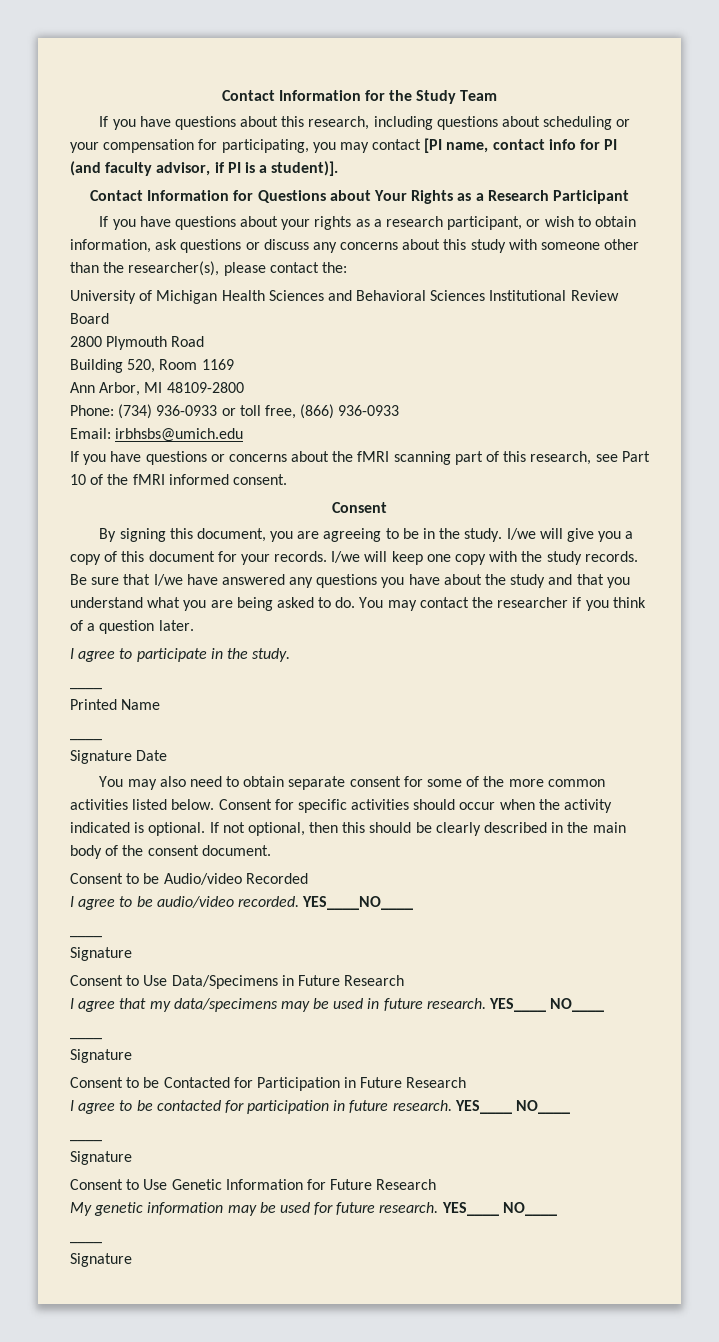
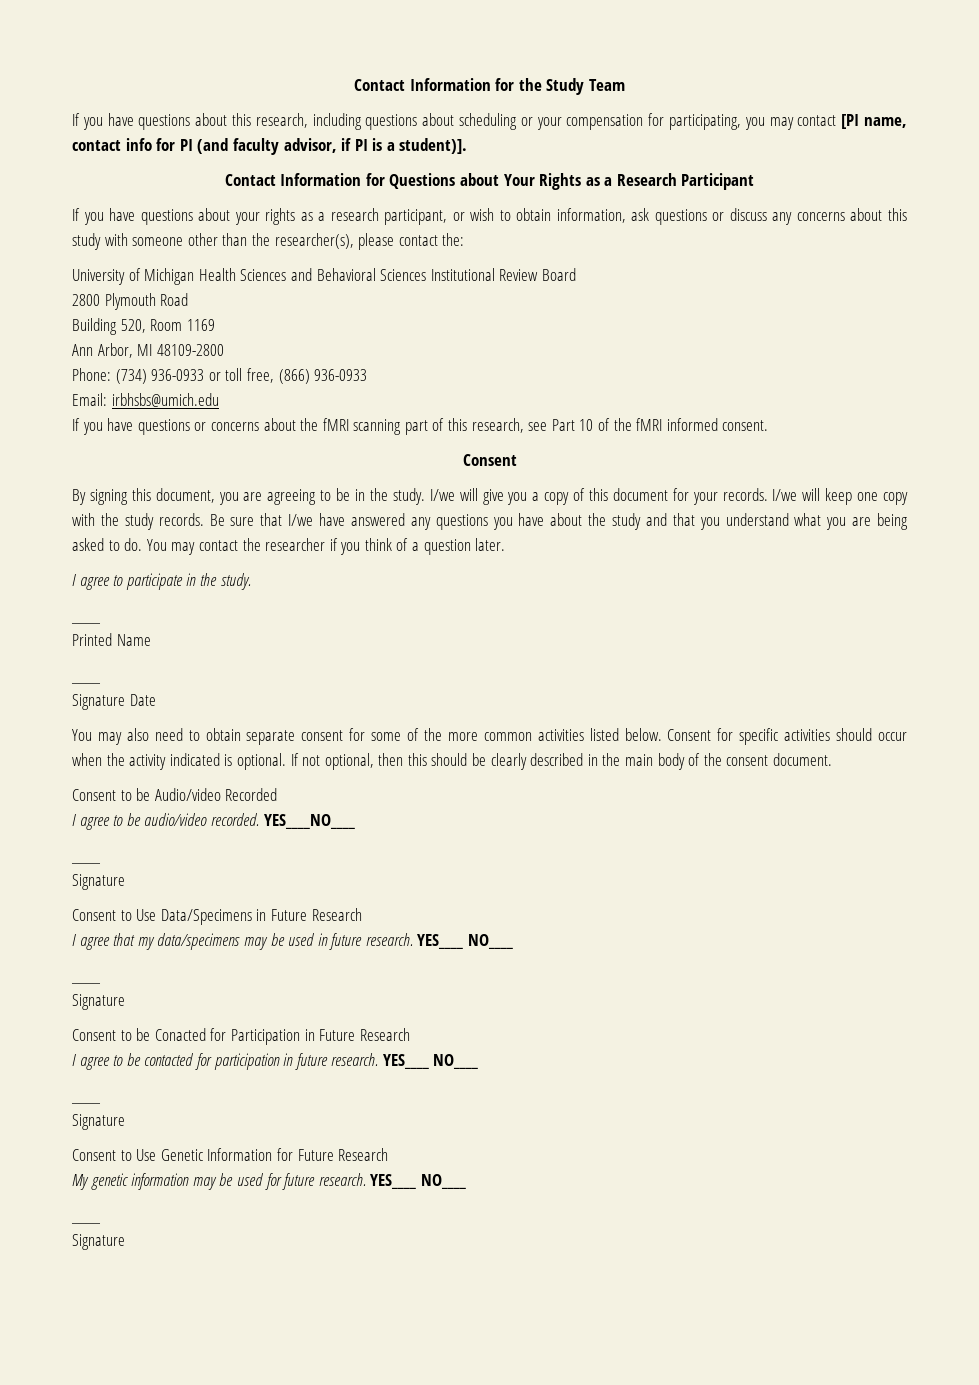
- Consent to be Contacted for Participation in Future Research
+ Consent to be Conacted for Participation in Future Research

